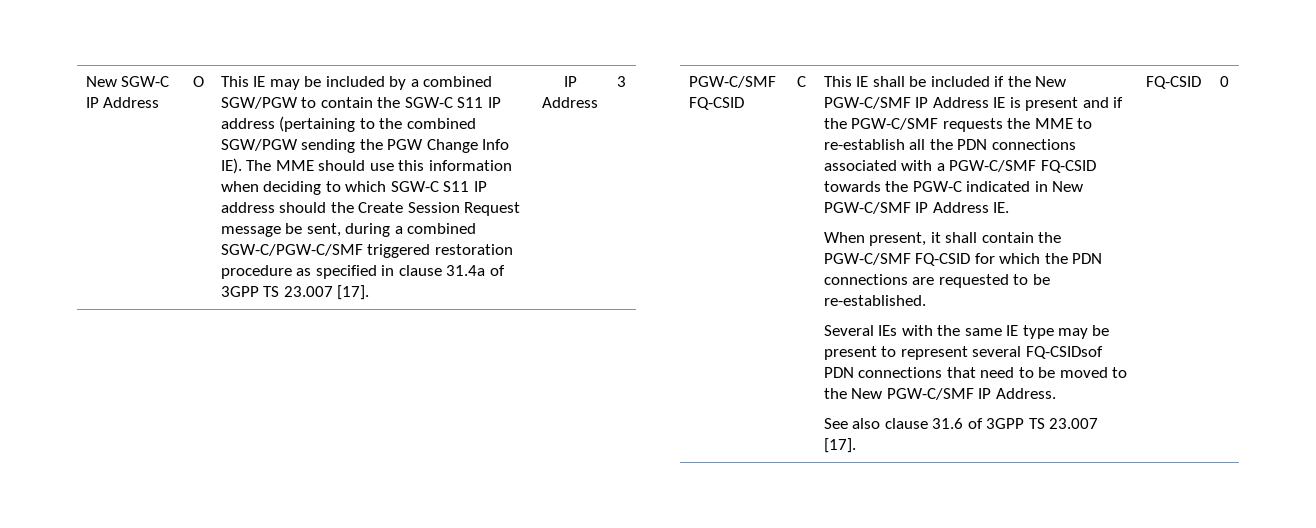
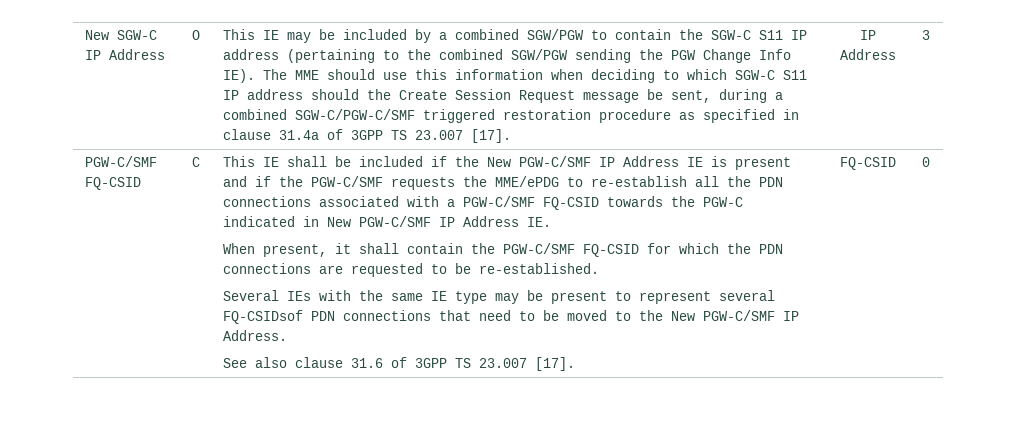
- This IE shall be included if the New PGW-C/SMF IP Address IE is present and if the PGW-C/SMF requests the MME to re-establish all the PDN connections associated with a PGW-C/SMF FQ-CSID towards the PGW-C indicated in New PGW-C/SMF IP Address IE.
+ This IE shall be included if the New PGW-C/SMF IP Address IE is present and if the PGW-C/SMF requests the MME/ePDG to re-establish all the PDN connections associated with a PGW-C/SMF FQ-CSID towards the PGW-C indicated in New PGW-C/SMF IP Address IE.

